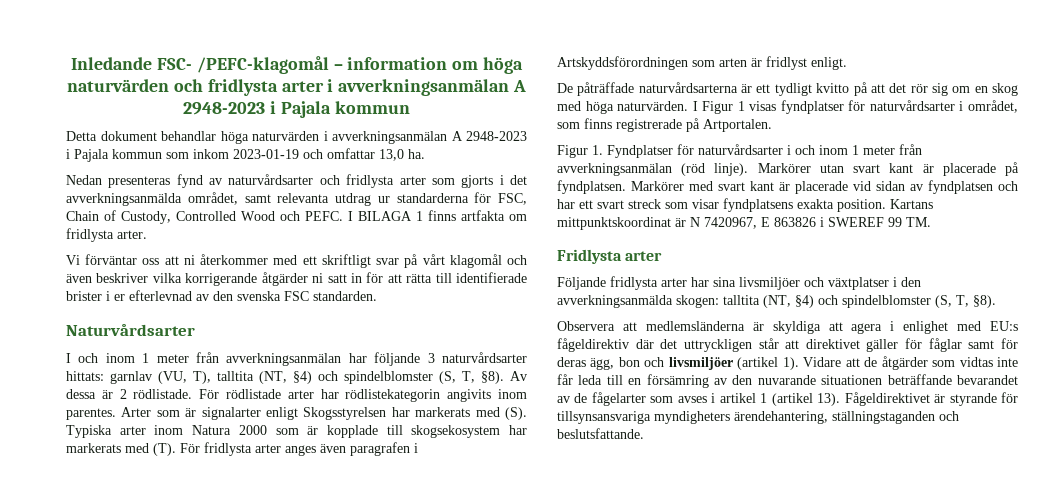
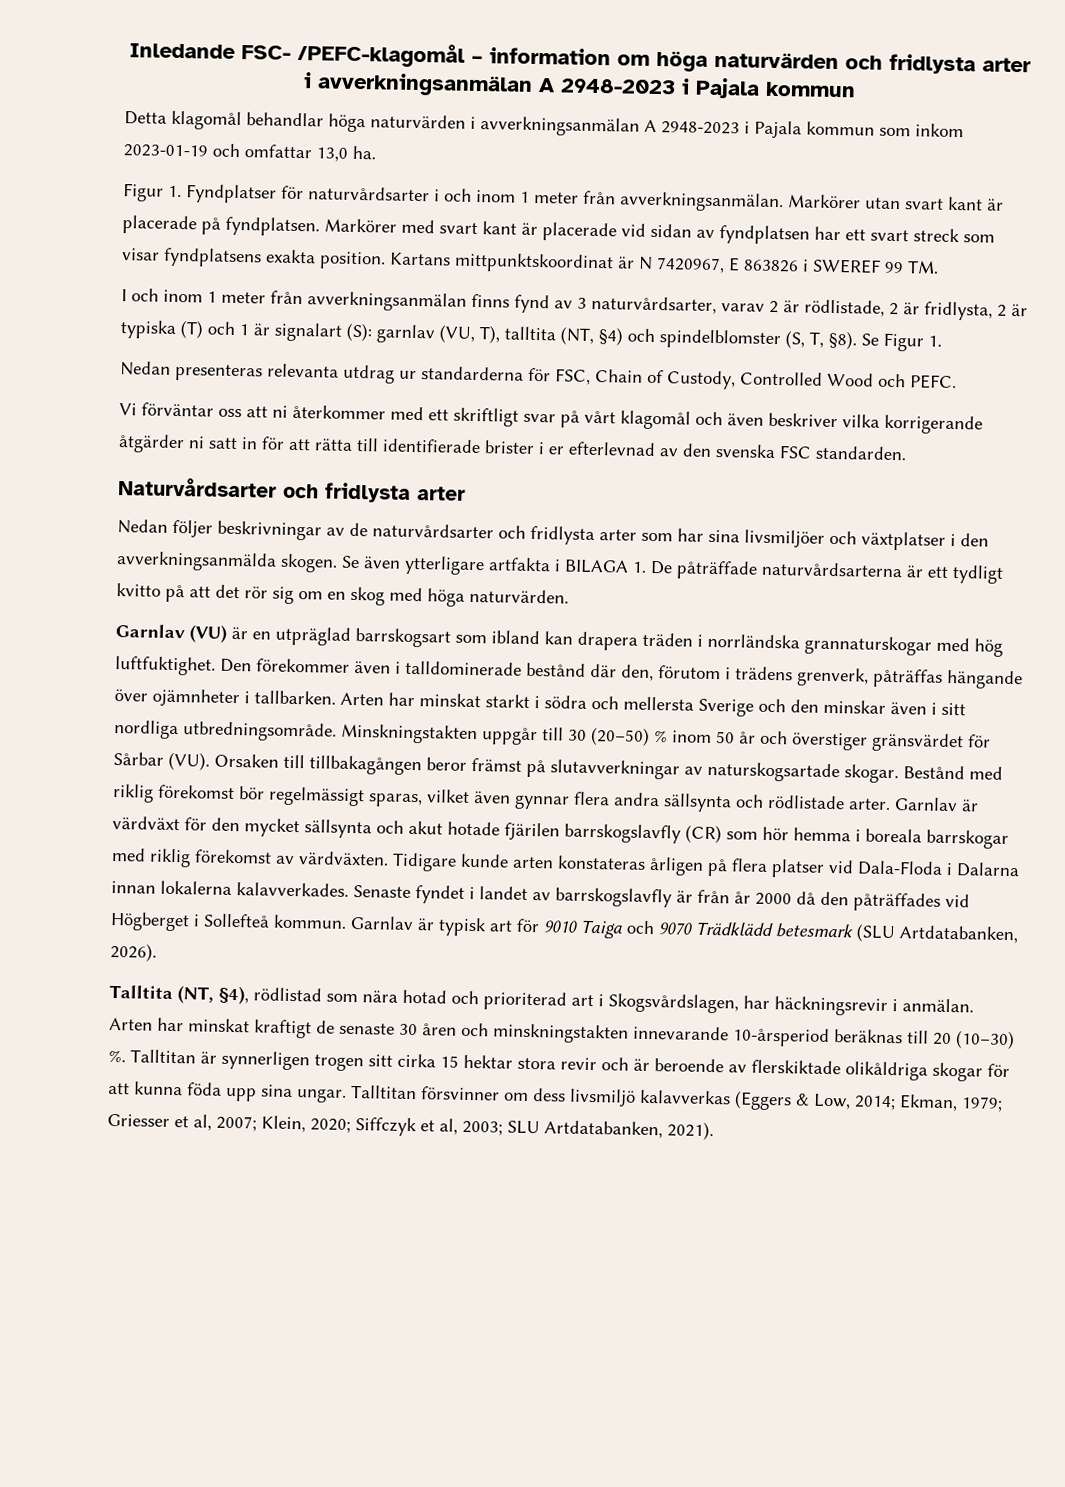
- Detta dokument behandlar höga naturvärden i avverkningsanmälan A 2948-2023 i Pajala kommun som inkom 2023-01-19 och omfattar 13,0 ha.
+ Detta klagomål behandlar höga naturvärden i avverkningsanmälan A 2948-2023 i Pajala kommun som inkom 2023-01-19 och omfattar 13,0 ha.
- Nedan presenteras fynd av naturvårdsarter och fridlysta arter som gjorts i det avverkningsanmälda området, samt relevanta utdrag ur standarderna för FSC, Chain of Custody, Controlled Wood och PEFC. I BILAGA 1 finns artfakta om fridlysta arter.
+ Figur 1. Fyndplatser för naturvårdsarter i och inom 1 meter från avverkningsanmälan. Markörer utan svart kant är placerade på fyndplatsen. Markörer med svart kant är placerade vid sidan av fyndplatsen har ett svart streck som visar fyndplatsens exakta position. Kartans mittpunktskoordinat är N 7420967, E 863826 i SWEREF 99 TM.
+ I och inom 1 meter från avverkningsanmälan finns fynd av 3 naturvårdsarter, varav 2 är rödlistade, 2 är fridlysta, 2 är typiska (T) och 1 är signalart (S): garnlav (VU, T), talltita (NT, §4) och spindelblomster (S, T, §8). Se Figur 1.
+ Nedan presenteras relevanta utdrag ur standarderna för FSC, Chain of Custody, Controlled Wood och PEFC.
- Naturvårdsarter
- I och inom 1 meter från avverkningsanmälan har följande 3 naturvårdsarter hittats: garnlav (VU, T), talltita (NT, §4) och spindelblomster (S, T, §8). Av dessa är 2 rödlistade. För rödlistade arter har rödlistekategorin angivits inom parentes. Arter som är signalarter enligt Skogsstyrelsen har markerats med (S). Typiska arter inom Natura 2000 som är kopplade till skogsekosystem har markerats med (T). För fridlysta arter anges även paragrafen i Artskyddsförordningen som arten är fridlyst enligt.
- De påträffade naturvårdsarterna är ett tydligt kvitto på att det rör sig om en skog med höga naturvärden. I Figur 1 visas fyndplatser för naturvårdsarter i området, som finns registrerade på Artportalen.
- Figur 1. Fyndplatser för naturvårdsarter i och inom 1 meter från avverkningsanmälan (röd linje). Markörer utan svart kant är placerade på fyndplatsen. Markörer med svart kant är placerade vid sidan av fyndplatsen och har ett svart streck som visar fyndplatsens exakta position. Kartans mittpunktskoordinat är N 7420967, E 863826 i SWEREF 99 TM.
- Fridlysta arter
- Följande fridlysta arter har sina livsmiljöer och växtplatser i den avverkningsanmälda skogen: talltita (NT, §4) och spindelblomster (S, T, §8).
- Observera att medlemsländerna är skyldiga att agera i enlighet med EU:s fågeldirektiv där det uttryckligen står att direktivet gäller för fåglar samt för deras ägg, bon och livsmiljöer (artikel 1). Vidare att de åtgärder som vidtas inte får leda till en försämring av den nuvarande situationen beträffande bevarandet av de fågelarter som avses i artikel 1 (artikel 13). Fågeldirektivet är styrande för tillsynsansvariga myndigheters ärendehantering, ställningstaganden och beslutsfattande.
+ Naturvårdsarter och fridlysta arter
+ Nedan följer beskrivningar av de naturvårdsarter och fridlysta arter som har sina livsmiljöer och växtplatser i den avverkningsanmälda skogen. Se även ytterligare artfakta i BILAGA 1. De påträffade naturvårdsarterna är ett tydligt kvitto på att det rör sig om en skog med höga naturvärden.
+ Garnlav (VU) är en utpräglad barrskogsart som ibland kan drapera träden i norrländska grannaturskogar med hög luftfuktighet. Den förekommer även i talldominerade bestånd där den, förutom i trädens grenverk, påträffas hängande över ojämnheter i tallbarken. Arten har minskat starkt i södra och mellersta Sverige och den minskar även i sitt nordliga utbredningsområde. Minskningstakten uppgår till 30 (20–50) % inom 50 år och överstiger gränsvärdet för Sårbar (VU). Orsaken till tillbakagången beror främst på slutavverkningar av naturskogsartade skogar. Bestånd med riklig förekomst bör regelmässigt sparas, vilket även gynnar flera andra sällsynta och rödlistade arter. Garnlav är värdväxt för den mycket sällsynta och akut hotade fjärilen barrskogslavfly (CR) som hör hemma i boreala barrskogar med riklig förekomst av värdväxten. Tidigare kunde arten konstateras årligen på flera platser vid Dala-Floda i Dalarna innan lokalerna kalavverkades. Senaste fyndet i landet av barrskogslavfly är från år 2000 då den påträffades vid Högberget i Sollefteå kommun. Garnlav är typisk art för 9010 Taiga och 9070 Trädklädd betesmark (SLU Artdatabanken, 2026).
+ Talltita (NT, §4), rödlistad som nära hotad och prioriterad art i Skogsvårdslagen, har häckningsrevir i anmälan. Arten har minskat kraftigt de senaste 30 åren och minskningstakten innevarande 10-årsperiod beräknas till 20 (10–30) %. Talltitan är synnerligen trogen sitt cirka 15 hektar stora revir och är beroende av flerskiktade olikåldriga skogar för att kunna föda upp sina ungar. Talltitan försvinner om dess livsmiljö kalavverkas (Eggers & Low, 2014; Ekman, 1979; Griesser et al, 2007; Klein, 2020; Siffczyk et al, 2003; SLU Artdatabanken, 2021).

